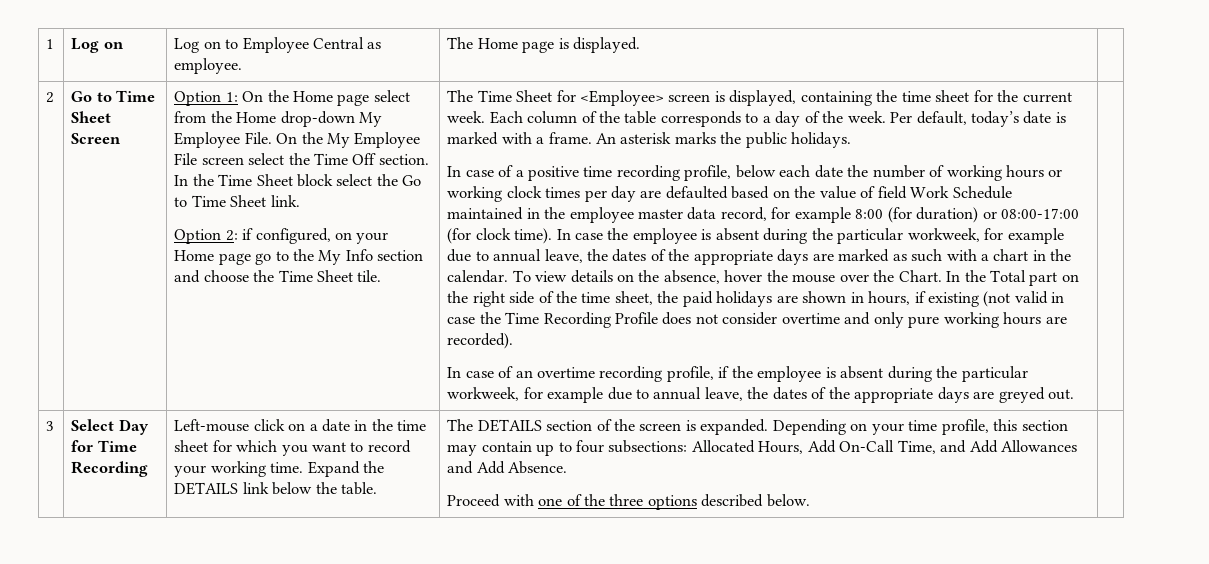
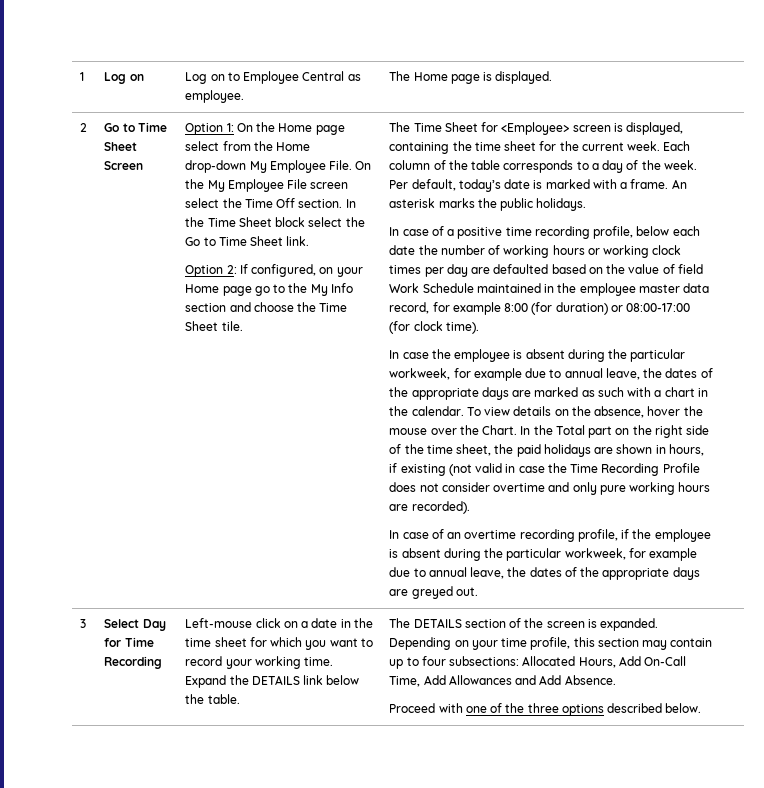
- Option 2: if configured, on your Home page go to the My Info section and choose the Time Sheet tile.
+ Option 2: If configured, on your Home page go to the My Info section and choose the Time Sheet tile.
- In case of a positive time recording profile, below each date the number of working hours or working clock times per day are defaulted based on the value of field Work Schedule maintained in the employee master data record, for example 8:00 (for duration) or 08:00-17:00 (for clock time). In case the employee is absent during the particular workweek, for example due to annual leave, the dates of the appropriate days are marked as such with a chart in the calendar.
+ In case of a positive time recording profile, below each date the number of working hours or working clock times per day are defaulted based on the value of field Work Schedule maintained in the employee master data record, for example 8:00 (for duration) or 08:00-17:00 (for clock time).
+ In case the employee is absent during the particular workweek, for example due to annual leave, the dates of the appropriate days are marked as such with a chart in the calendar.
- Depending on your time profile, this section may contain up to four subsections: Allocated Hours, Add On-Call Time, and Add Allowances and Add Absence.
+ Depending on your time profile, this section may contain up to four subsections: Allocated Hours, Add On-Call Time, Add Allowances and Add Absence.

